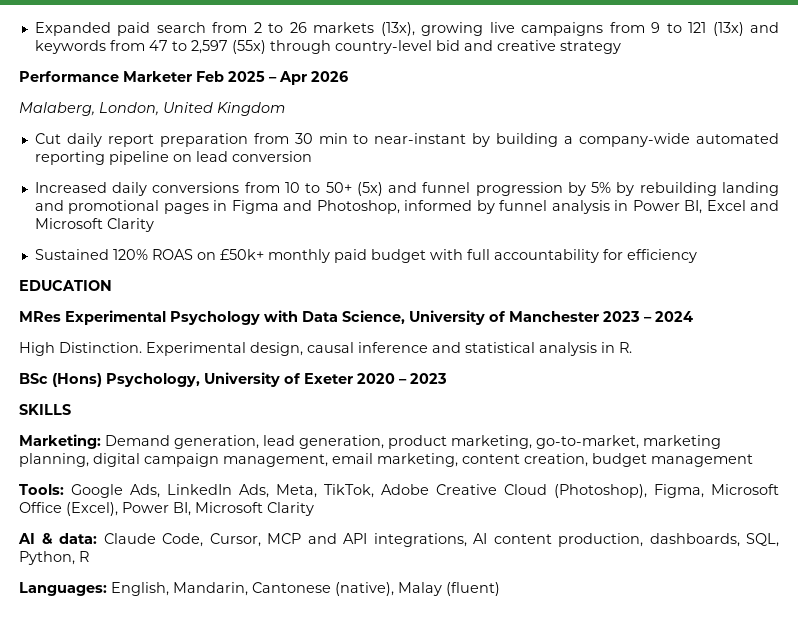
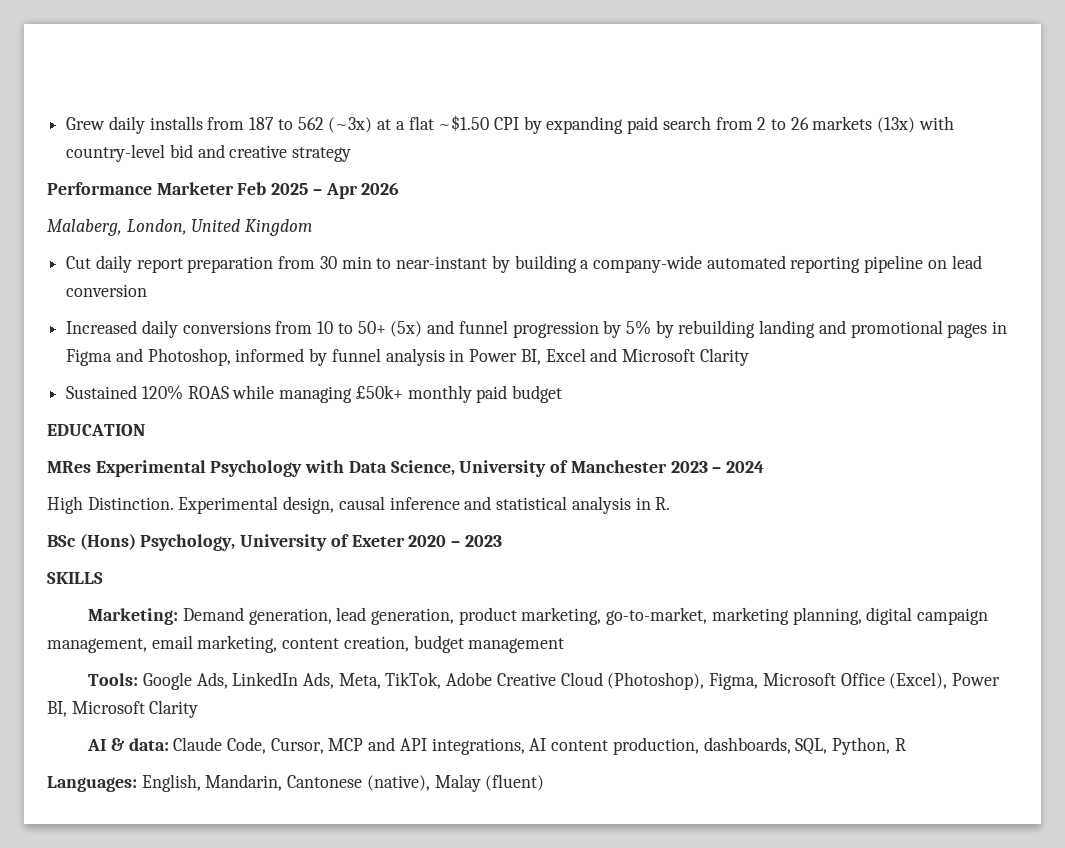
- Expanded paid search from 2 to 26 markets (13x), growing live campaigns from 9 to 121 (13x) and keywords from 47 to 2,597 (55x) through country-level bid and creative strategy
+ Grew daily installs from 187 to 562 (~3x) at a flat ~$1.50 CPI by expanding paid search from 2 to 26 markets (13x) with country-level bid and creative strategy
- Sustained 120% ROAS on £50k+ monthly paid budget with full accountability for efficiency
+ Sustained 120% ROAS while managing £50k+ monthly paid budget

